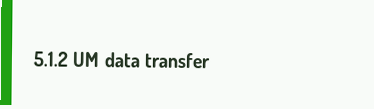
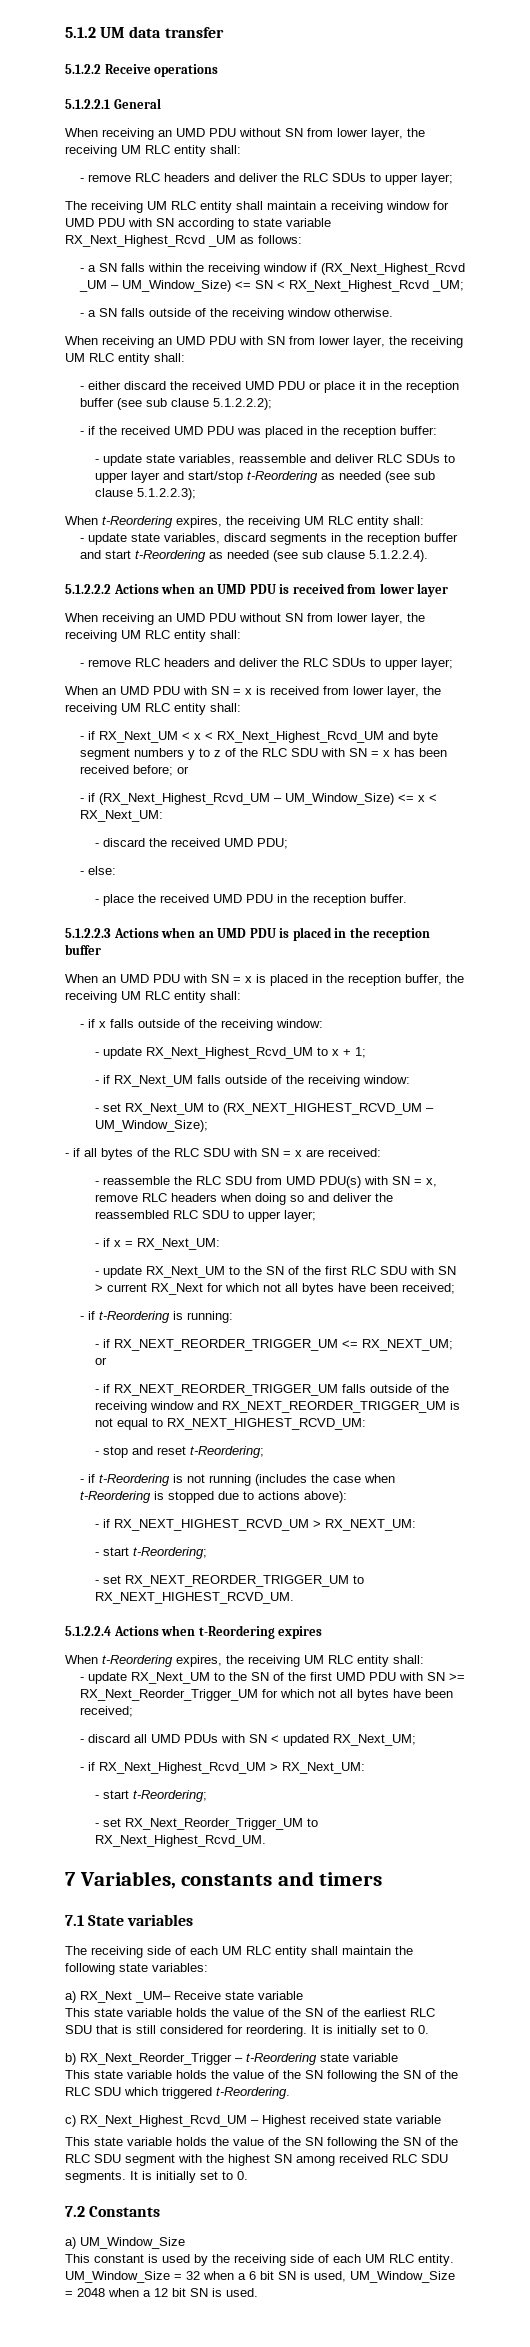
+ 5.1.2.2 Receive operations
+ 5.1.2.2.1 General
+ When receiving an UMD PDU without SN from lower layer, the receiving UM RLC entity shall:
+ - remove RLC headers and deliver the RLC SDUs to upper layer;
+ The receiving UM RLC entity shall maintain a receiving window for UMD PDU with SN according to state variable RX_Next_Highest_Rcvd _UM as follows:
+ - a SN falls within the receiving window if (RX_Next_Highest_Rcvd _UM – UM_Window_Size) <= SN < RX_Next_Highest_Rcvd _UM;
+ - a SN falls outside of the receiving window otherwise.
+ When receiving an UMD PDU with SN from lower layer, the receiving UM RLC entity shall:
+ - either discard the received UMD PDU or place it in the reception buffer (see sub clause 5.1.2.2.2);
+ - if the received UMD PDU was placed in the reception buffer:
+ - update state variables, reassemble and deliver RLC SDUs to upper layer and start/stop t-Reordering as needed (see sub clause 5.1.2.2.3);
+ When t-Reordering expires, the receiving UM RLC entity shall:
+ - update state variables, discard segments in the reception buffer and start t-Reordering as needed (see sub clause 5.1.2.2.4).
+ 5.1.2.2.2 Actions when an UMD PDU is received from lower layer
+ When receiving an UMD PDU without SN from lower layer, the receiving UM RLC entity shall:
+ - remove RLC headers and deliver the RLC SDUs to upper layer;
+ When an UMD PDU with SN = x is received from lower layer, the receiving UM RLC entity shall:
+ - if RX_Next_UM < x < RX_Next_Highest_Rcvd_UM and byte segment numbers y to z of the RLC SDU with SN = x has been received before; or
+ - if (RX_Next_Highest_Rcvd_UM – UM_Window_Size) <= x < RX_Next_UM:
+ - discard the received UMD PDU;
+ - else:
+ - place the received UMD PDU in the reception buffer.
+ 5.1.2.2.3 Actions when an UMD PDU is placed in the reception buffer
+ When an UMD PDU with SN = x is placed in the reception buffer, the receiving UM RLC entity shall:
+ - if x falls outside of the receiving window:
+ - update RX_Next_Highest_Rcvd_UM to x + 1;
+ - if RX_Next_UM falls outside of the receiving window:
+ - set RX_Next_UM to (RX_NEXT_HIGHEST_RCVD_UM – UM_Window_Size);
+ - if all bytes of the RLC SDU with SN = x are received:
+ - reassemble the RLC SDU from UMD PDU(s) with SN = x, remove RLC headers when doing so and deliver the reassembled RLC SDU to upper layer;
+ - if x = RX_Next_UM:
+ - update RX_Next_UM to the SN of the first RLC SDU with SN > current RX_Next for which not all bytes have been received;
+ - if t-Reordering is running:
+ - if RX_NEXT_REORDER_TRIGGER_UM <= RX_NEXT_UM; or
+ - if RX_NEXT_REORDER_TRIGGER_UM falls outside of the receiving window and RX_NEXT_REORDER_TRIGGER_UM is not equal to RX_NEXT_HIGHEST_RCVD_UM:
+ - stop and reset t-Reordering;
+ - if t-Reordering is not running (includes the case when t-Reordering is stopped due to actions above):
+ - if RX_NEXT_HIGHEST_RCVD_UM > RX_NEXT_UM:
+ - start t-Reordering;
+ - set RX_NEXT_REORDER_TRIGGER_UM to RX_NEXT_HIGHEST_RCVD_UM.
+ 5.1.2.2.4 Actions when t-Reordering expires
+ When t-Reordering expires, the receiving UM RLC entity shall:
+ - update RX_Next_UM to the SN of the first UMD PDU with SN >= RX_Next_Reorder_Trigger_UM for which not all bytes have been received;
+ - discard all UMD PDUs with SN < updated RX_Next_UM;
+ - if RX_Next_Highest_Rcvd_UM > RX_Next_UM:
+ - start t-Reordering;
+ - set RX_Next_Reorder_Trigger_UM to RX_Next_Highest_Rcvd_UM.
+ 7 Variables, constants and timers
+ 7.1 State variables
+ The receiving side of each UM RLC entity shall maintain the following state variables:
+ a) RX_Next _UM– Receive state variable
+ This state variable holds the value of the SN of the earliest RLC SDU that is still considered for reordering. It is initially set to 0.
+ b) RX_Next_Reorder_Trigger – t-Reordering state variable
+ This state variable holds the value of the SN following the SN of the RLC SDU which triggered t-Reordering.
+ c) RX_Next_Highest_Rcvd_UM – Highest received state variable
+ This state variable holds the value of the SN following the SN of the RLC SDU segment with the highest SN among received RLC SDU segments. It is initially set to 0.
+ 7.2 Constants
+ a) UM_Window_Size
+ This constant is used by the receiving side of each UM RLC entity. UM_Window_Size = 32 when a 6 bit SN is used, UM_Window_Size = 2048 when a 12 bit SN is used.

